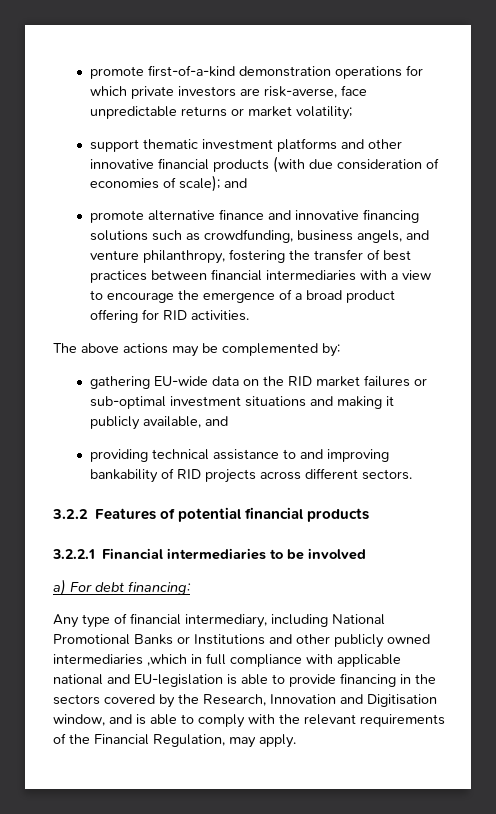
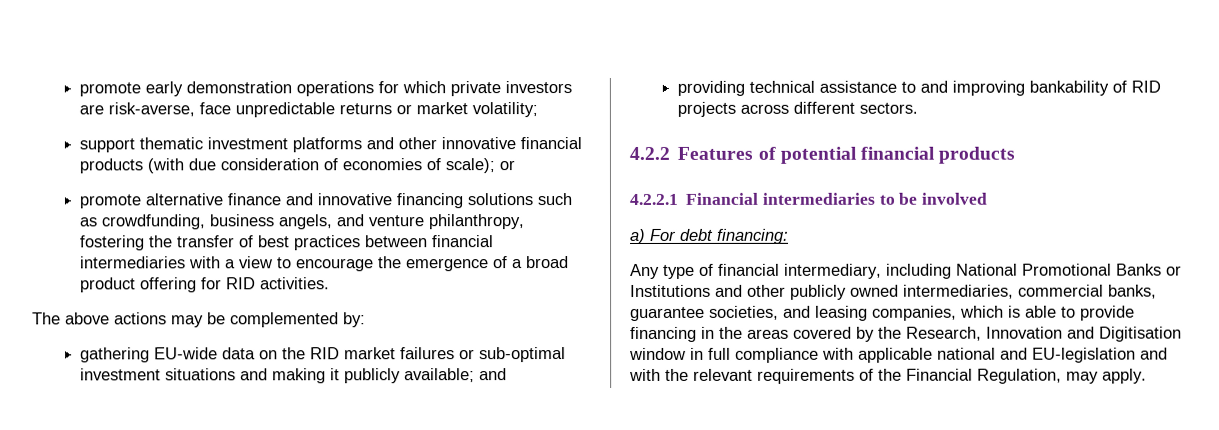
- promote first-of-a-kind demonstration operations for which private investors are risk-averse, face unpredictable returns or market volatility;
+ promote early demonstration operations for which private investors are risk-averse, face unpredictable returns or market volatility;
- support thematic investment platforms and other innovative financial products (with due consideration of economies of scale); and
+ support thematic investment platforms and other innovative financial products (with due consideration of economies of scale); or
- gathering EU-wide data on the RID market failures or sub-optimal investment situations and making it publicly available, and
+ gathering EU-wide data on the RID market failures or sub-optimal investment situations and making it publicly available; and
- 3.2.2 Features of potential financial products
+ 4.2.2 Features of potential financial products
- 3.2.2.1 Financial intermediaries to be involved
+ 4.2.2.1 Financial intermediaries to be involved
- Any type of financial intermediary, including National Promotional Banks or Institutions and other publicly owned intermediaries ,which in full compliance with applicable national and EU-legislation is able to provide financing in the sectors covered by the Research, Innovation and Digitisation window, and is able to comply with the relevant requirements of the Financial Regulation, may apply.
+ Any type of financial intermediary, including National Promotional Banks or Institutions and other publicly owned intermediaries, commercial banks, guarantee societies, and leasing companies, which is able to provide financing in the areas covered by the Research, Innovation and Digitisation window in full compliance with applicable national and EU-legislation and with the relevant requirements of the Financial Regulation, may apply.

